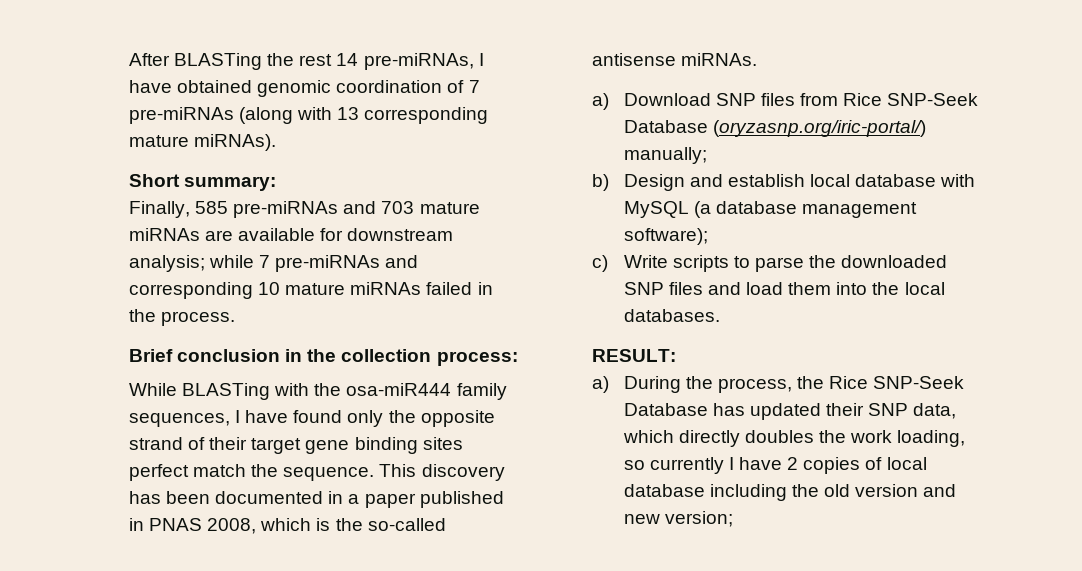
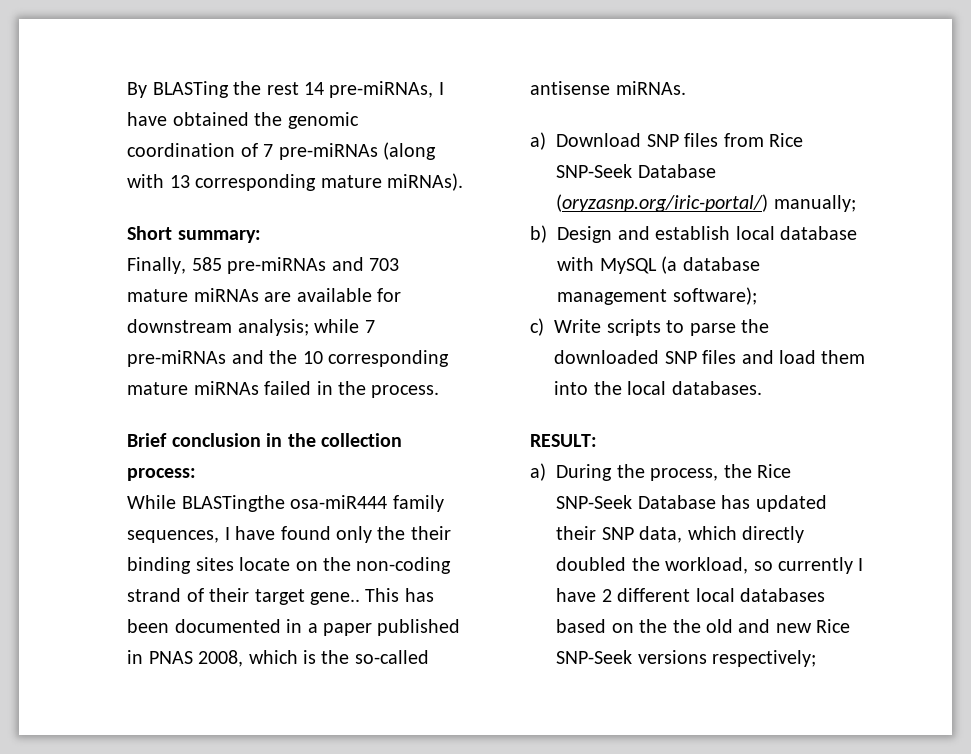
- After BLASTing the rest 14 pre-miRNAs, I have obtained genomic coordination of 7 pre-miRNAs (along with 13 corresponding mature miRNAs).
+ By BLASTing the rest 14 pre-miRNAs, I have obtained the genomic coordination of 7 pre-miRNAs (along with 13 corresponding mature miRNAs).
- Finally, 585 pre-miRNAs and 703 mature miRNAs are available for downstream analysis; while 7 pre-miRNAs and corresponding 10 mature miRNAs failed in the process.
+ Finally, 585 pre-miRNAs and 703 mature miRNAs are available for downstream analysis; while 7 pre-miRNAs and the 10 corresponding mature miRNAs failed in the process.
- While BLASTing with the osa-miR444 family sequences, I have found only the opposite strand of their target gene binding sites perfect match the sequence. This discovery has been documented in a paper published in PNAS 2008, which is the so-called antisense miRNAs.
+ While BLASTingthe osa-miR444 family sequences, I have found only the their binding sites locate on the non-coding strand of their target gene.. This has been documented in a paper published in PNAS 2008, which is the so-called antisense miRNAs.
- a) During the process, the Rice SNP-Seek Database has updated their SNP data, which directly doubles the work loading, so currently I have 2 copies of local database including the old version and new version;
+ a) During the process, the Rice SNP-Seek Database has updated their SNP data, which directly doubled the workload, so currently I have 2 different local databases based on the the old and new Rice SNP-Seek versions respectively;

